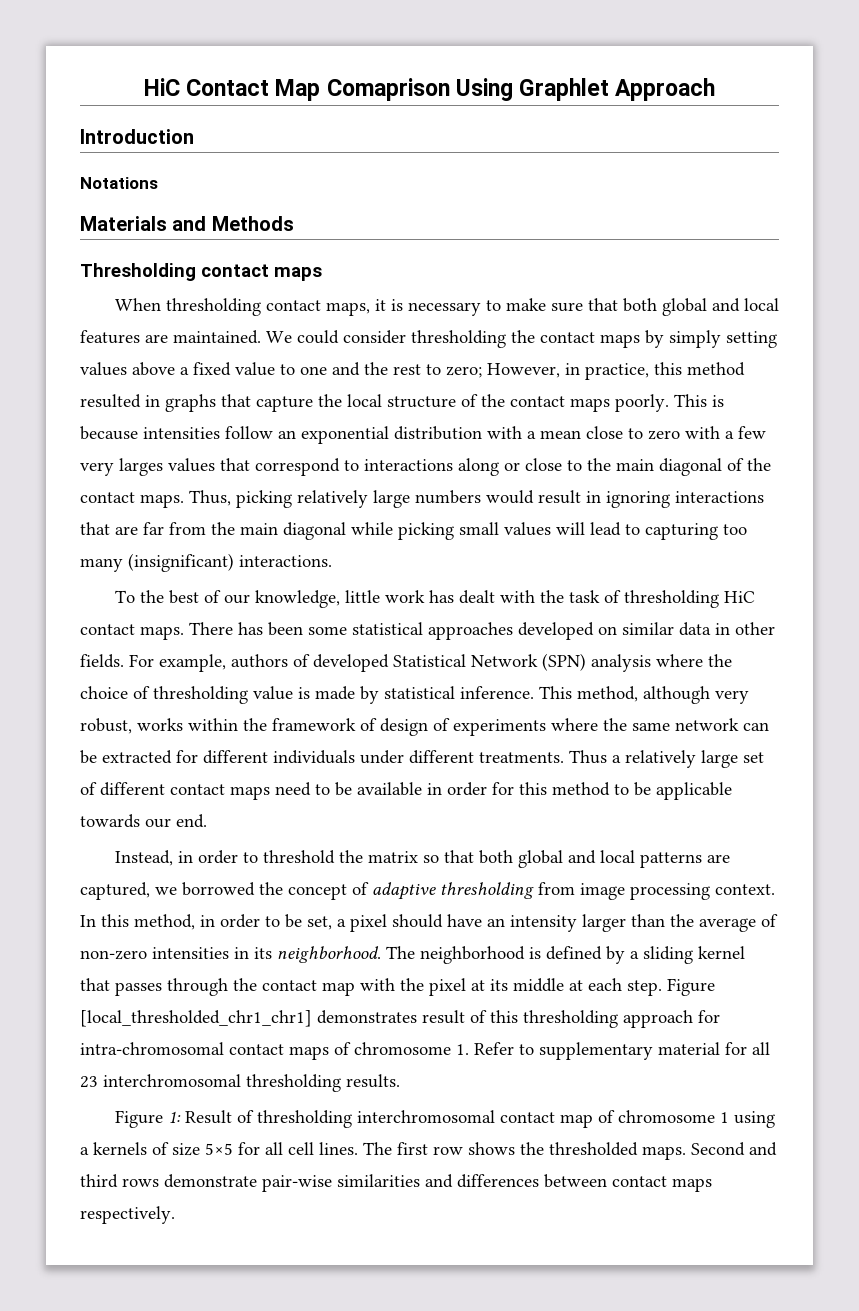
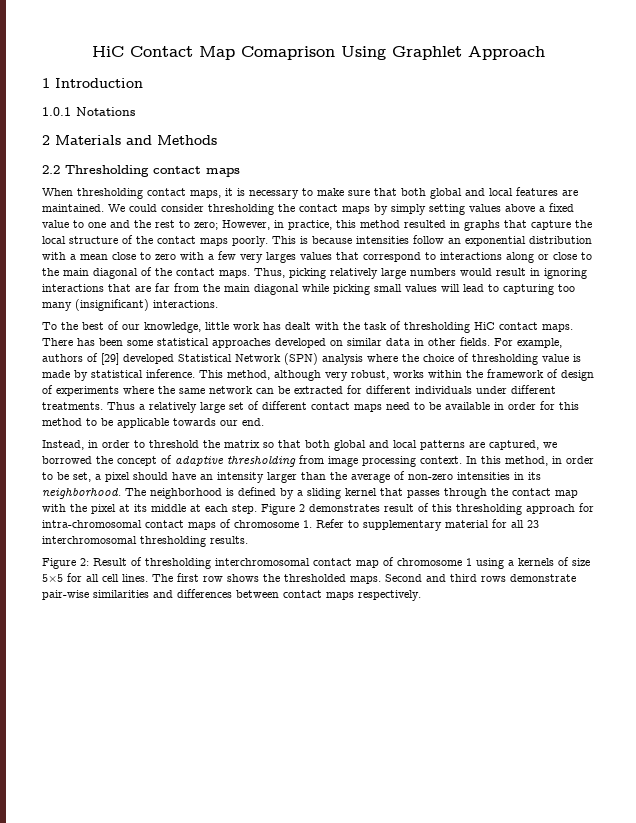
- Introduction
+ 1 Introduction
- Notations
+ 1.0.1 Notations
- Materials and Methods
+ 2 Materials and Methods
- Thresholding contact maps
+ 2.2 Thresholding contact maps
- For example, authors of developed Statistical Network (SPN) analysis where the choice of thresholding value is made by statistical inference.
+ For example, authors of [29] developed Statistical Network (SPN) analysis where the choice of thresholding value is made by statistical inference.
- Figure [local_thresholded_chr1_chr1] demonstrates result of this thresholding approach for intra-chromosomal contact maps of chromosome 1. Refer to supplementary material for all 23 interchromosomal thresholding results.
+ Figure 2 demonstrates result of this thresholding approach for intra-chromosomal contact maps of chromosome 1. Refer to supplementary material for all 23 interchromosomal thresholding results.
- Figure 1: Result of thresholding interchromosomal contact map of chromosome 1 using a kernels of size 5×5 for all cell lines.
+ Figure 2: Result of thresholding interchromosomal contact map of chromosome 1 using a kernels of size 5×5 for all cell lines.

